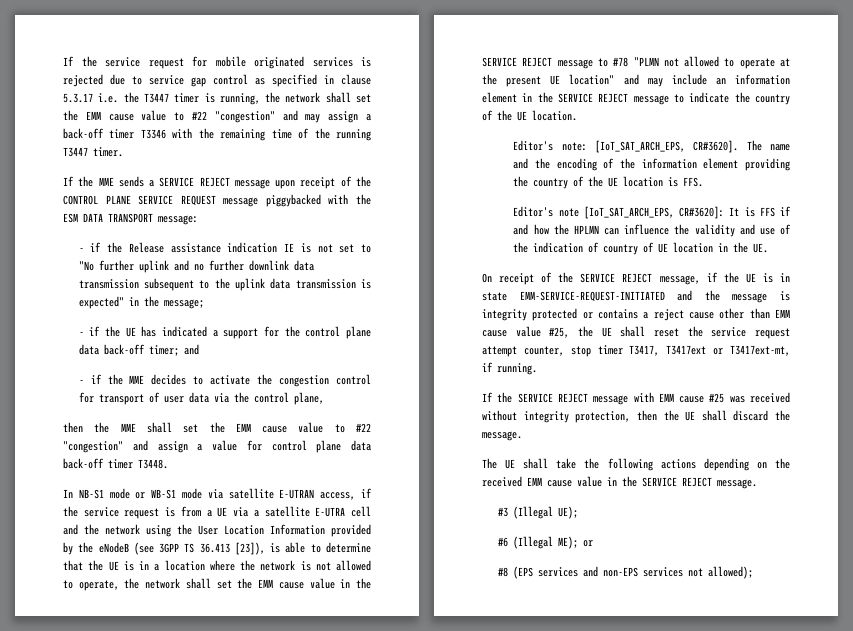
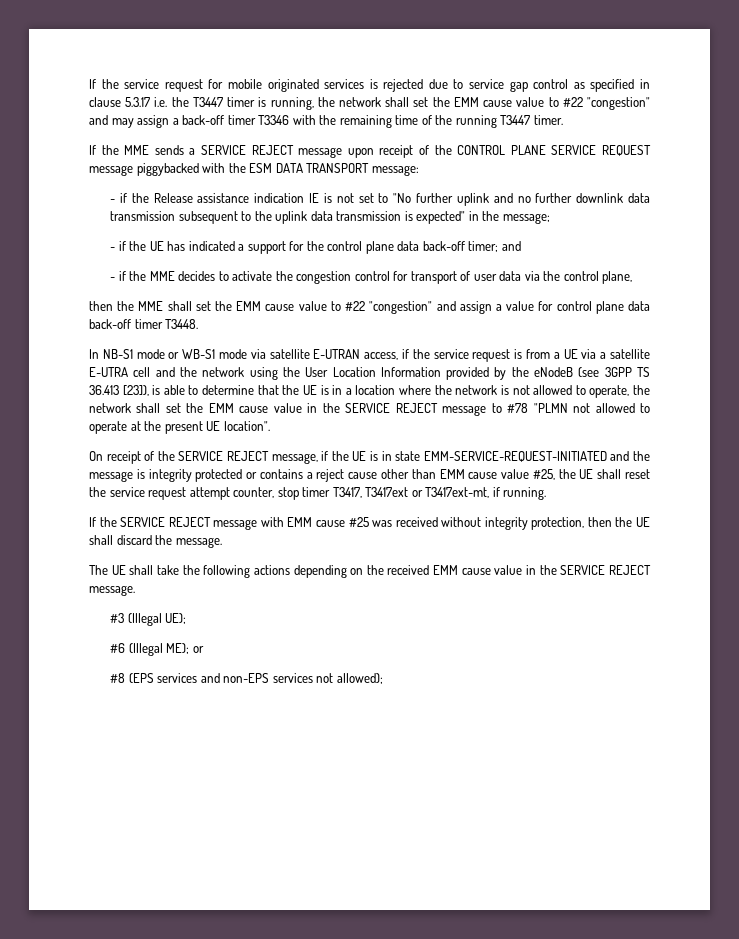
- In NB-S1 mode or WB-S1 mode via satellite E-UTRAN access, if the service request is from a UE via a satellite E-UTRA cell and the network using the User Location Information provided by the eNodeB (see 3GPP TS 36.413 [23]), is able to determine that the UE is in a location where the network is not allowed to operate, the network shall set the EMM cause value in the SERVICE REJECT message to #78 "PLMN not allowed to operate at the present UE location" and may include an information element in the SERVICE REJECT message to indicate the country of the UE location.
- Editor's note: [IoT_SAT_ARCH_EPS, CR#3620]. The name and the encoding of the information element providing the country of the UE location is FFS.
- Editor's note [IoT_SAT_ARCH_EPS, CR#3620]: It is FFS if and how the HPLMN can influence the validity and use of the indication of country of UE location in the UE.
+ In NB-S1 mode or WB-S1 mode via satellite E-UTRAN access, if the service request is from a UE via a satellite E-UTRA cell and the network using the User Location Information provided by the eNodeB (see 3GPP TS 36.413 [23]), is able to determine that the UE is in a location where the network is not allowed to operate, the network shall set the EMM cause value in the SERVICE REJECT message to #78 "PLMN not allowed to operate at the present UE location".

